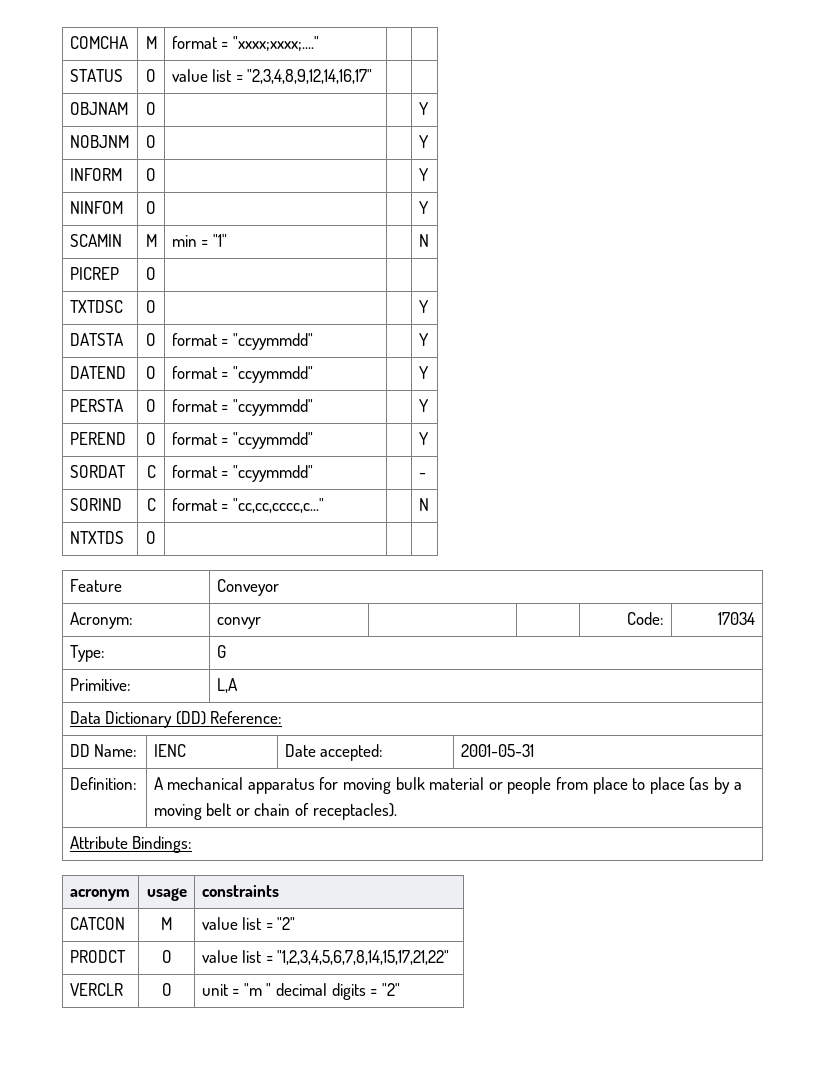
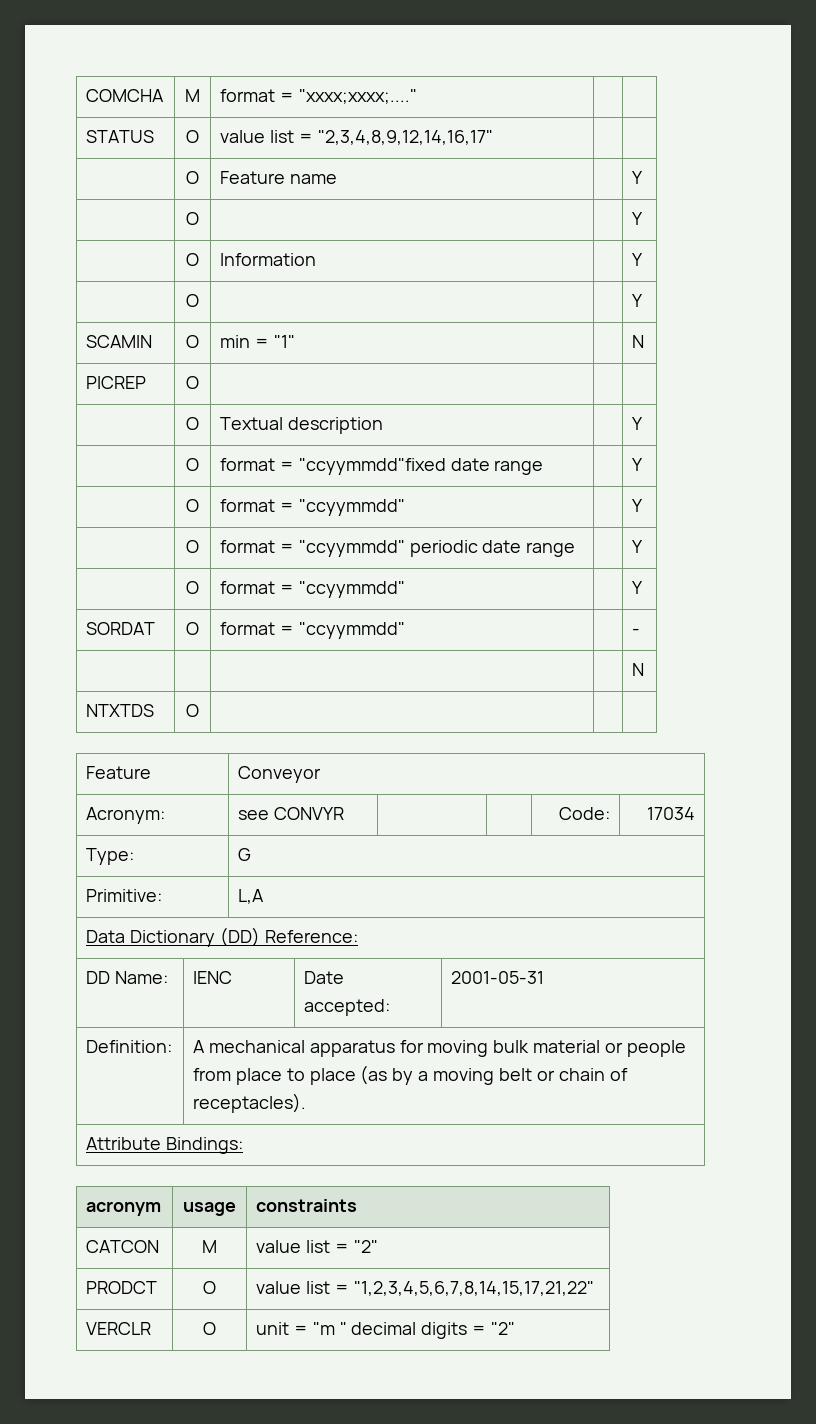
- OBJNAM | O | | | Y
- NOBJNM | O | | | Y
- INFORM | O | | | Y
- NINFOM | O | | | Y
+ | O | Feature name | | Y
+ | O | | | Y
+ | O | Information | | Y
+ | O | | | Y
- SCAMIN | M | min = "1" | | N
+ SCAMIN | O | min = "1" | | N
- TXTDSC | O | | | Y
- DATSTA | O | format = "ccyymmdd" | | Y
- DATEND | O | format = "ccyymmdd" | | Y
- PERSTA | O | format = "ccyymmdd" | | Y
- PEREND | O | format = "ccyymmdd" | | Y
+ | O | Textual description | | Y
+ | O | format = "ccyymmdd"fixed date range | | Y
+ | O | format = "ccyymmdd" | | Y
+ | O | format = "ccyymmdd" periodic date range | | Y
+ | O | format = "ccyymmdd" | | Y
- SORDAT | C | format = "ccyymmdd" | | -
+ SORDAT | O | format = "ccyymmdd" | | -
- SORIND | C | format = "cc,cc,cccc,c..." | | N
+ | | | | N
- Acronym: | convyr | | | Code: | 17034
+ Acronym: | see CONVYR | | | Code: | 17034

